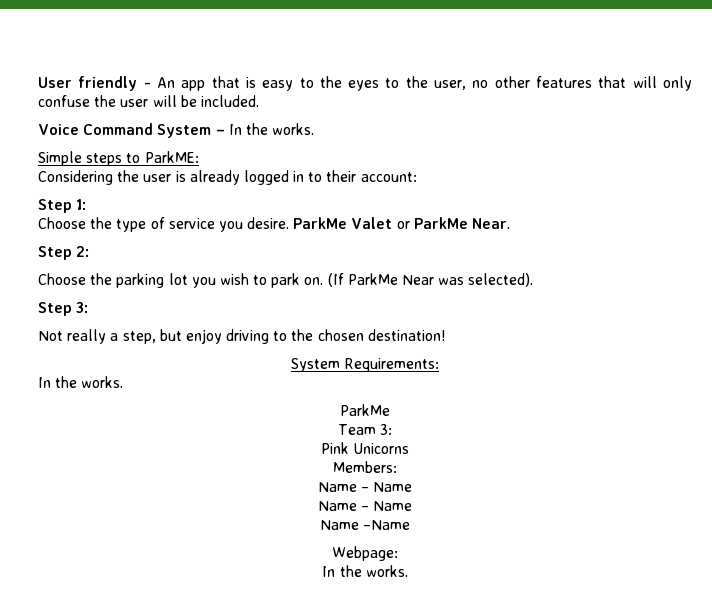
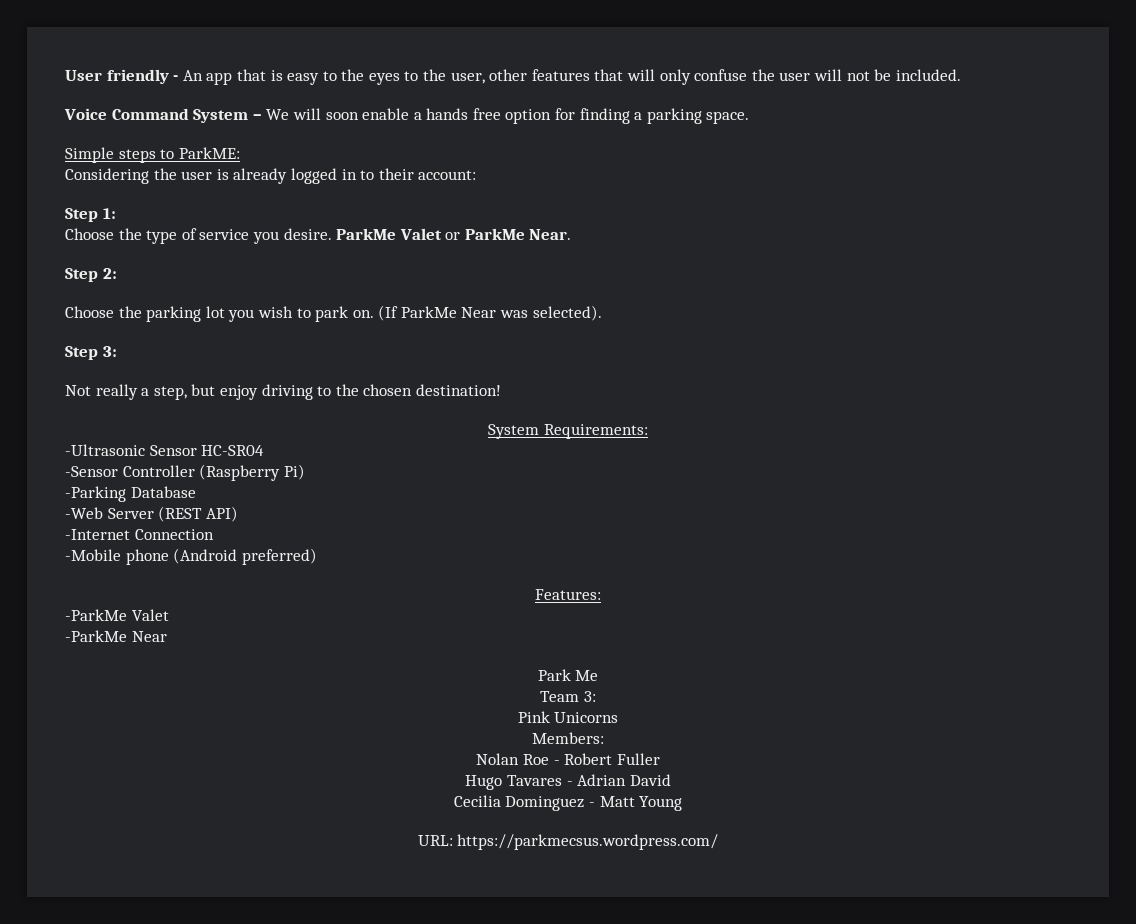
- User friendly - An app that is easy to the eyes to the user, no other features that will only confuse the user will be included.
+ User friendly - An app that is easy to the eyes to the user, other features that will only confuse the user will not be included.
- Voice Command System – In the works.
+ Voice Command System – We will soon enable a hands free option for finding a parking space.
  System Requirements:
- In the works.
- ParkMe
+ -Ultrasonic Sensor HC-SR04
+ -Sensor Controller (Raspberry Pi)
+ -Parking Database
+ -Web Server (REST API)
+ -Internet Connection
+ -Mobile phone (Android preferred)
+ Features:
+ -ParkMe Valet
+ -ParkMe Near
+ Park Me
  Members:
- Name – Name
- Name – Name
- Name –Name
- Webpage:
- In the works.
+ Nolan Roe - Robert Fuller
+ Hugo Tavares - Adrian David
+ Cecilia Dominguez - Matt Young
+ URL: https://parkmecsus.wordpress.com/

